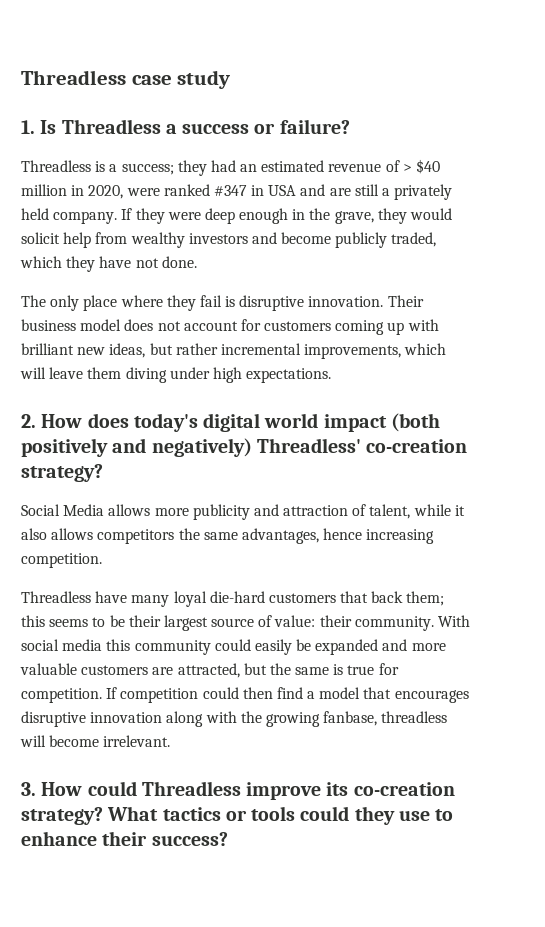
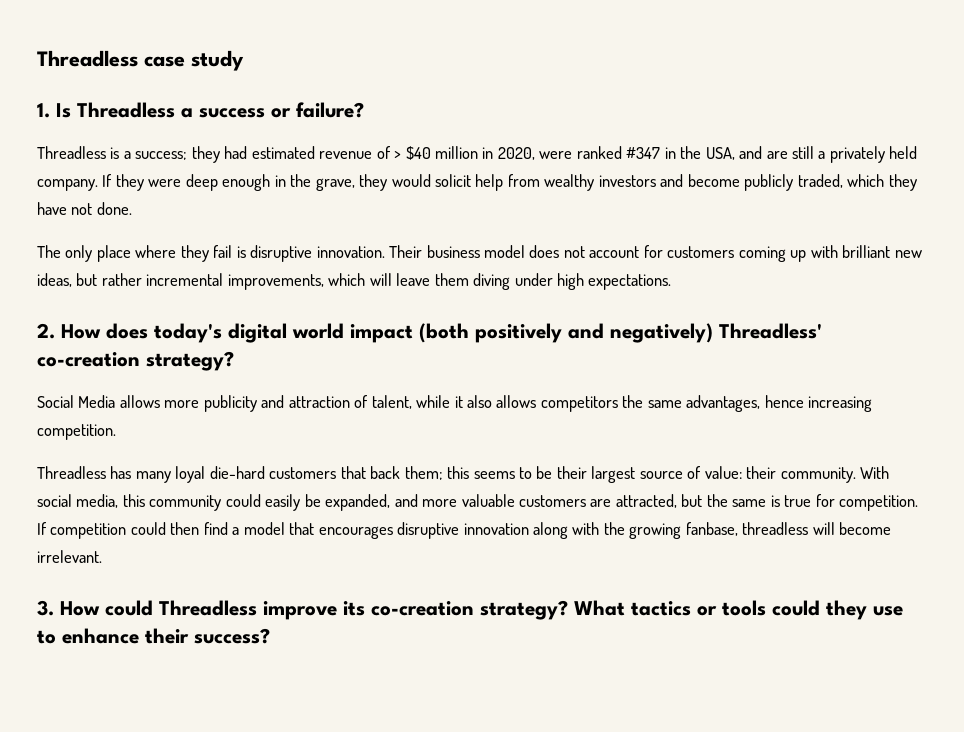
- Threadless is a success; they had an estimated revenue of > $40 million in 2020, were ranked #347 in USA and are still a privately held company.
+ Threadless is a success; they had estimated revenue of > $40 million in 2020, were ranked #347 in the USA, and are still a privately held company.
- Threadless have many loyal die-hard customers that back them; this seems to be their largest source of value: their community.
+ Threadless has many loyal die-hard customers that back them; this seems to be their largest source of value: their community.
- With social media this community could easily be expanded and more valuable customers are attracted, but the same is true for competition.
+ With social media, this community could easily be expanded, and more valuable customers are attracted, but the same is true for competition.

